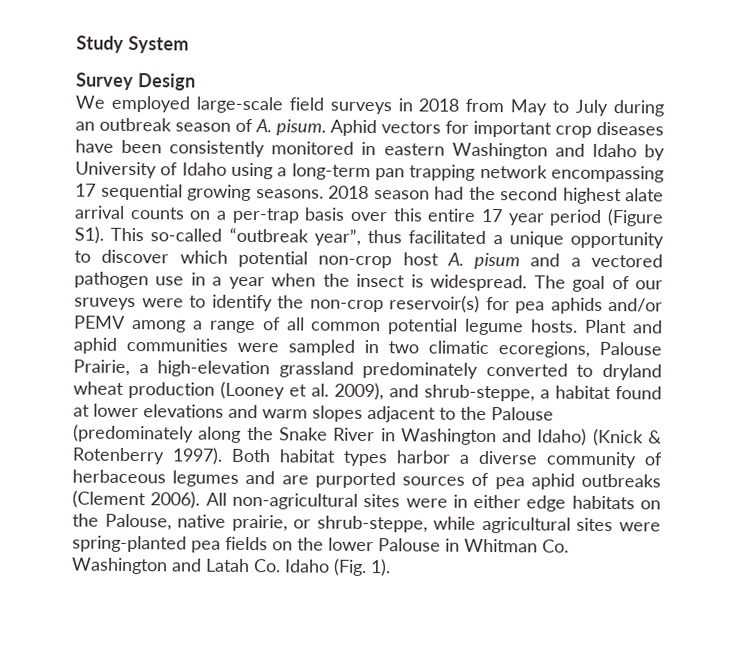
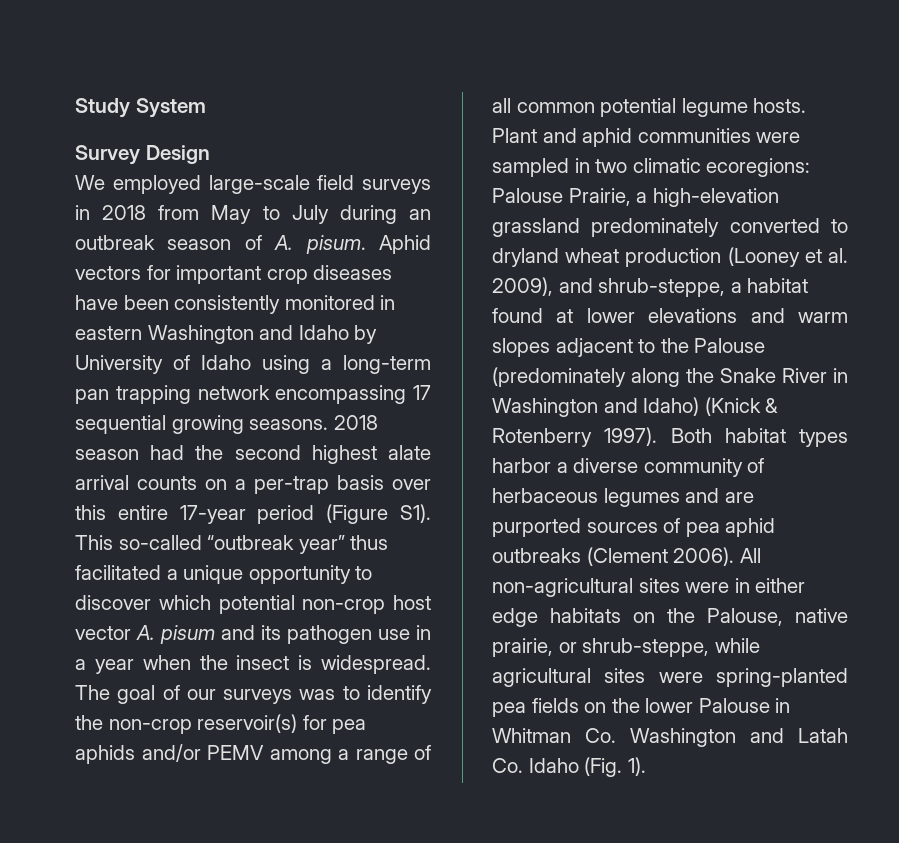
- 2018 season had the second highest alate arrival counts on a per-trap basis over this entire 17 year period (Figure S1). This so-called “outbreak year”, thus facilitated a unique opportunity to discover which potential non-crop host A. pisum and a vectored pathogen use in a year when the insect is widespread.
+ 2018 season had the second highest alate arrival counts on a per-trap basis over this entire 17-year period (Figure S1). This so-called “outbreak year” thus facilitated a unique opportunity to discover which potential non-crop host vector A. pisum and its pathogen use in a year when the insect is widespread.
- The goal of our sruveys were to identify the non-crop reservoir(s) for pea aphids and/or PEMV among a range of all common potential legume hosts.
+ The goal of our surveys was to identify the non-crop reservoir(s) for pea aphids and/or PEMV among a range of all common potential legume hosts.
- Plant and aphid communities were sampled in two climatic ecoregions, Palouse Prairie, a high-elevation grassland predominately converted to dryland wheat production (Looney et al. 2009), and shrub-steppe, a habitat found at lower elevations and warm slopes adjacent to the Palouse (predominately along the Snake River in Washington and Idaho) (Knick & Rotenberry 1997).
+ Plant and aphid communities were sampled in two climatic ecoregions: Palouse Prairie, a high-elevation grassland predominately converted to dryland wheat production (Looney et al. 2009), and shrub-steppe, a habitat found at lower elevations and warm slopes adjacent to the Palouse (predominately along the Snake River in Washington and Idaho) (Knick & Rotenberry 1997).

